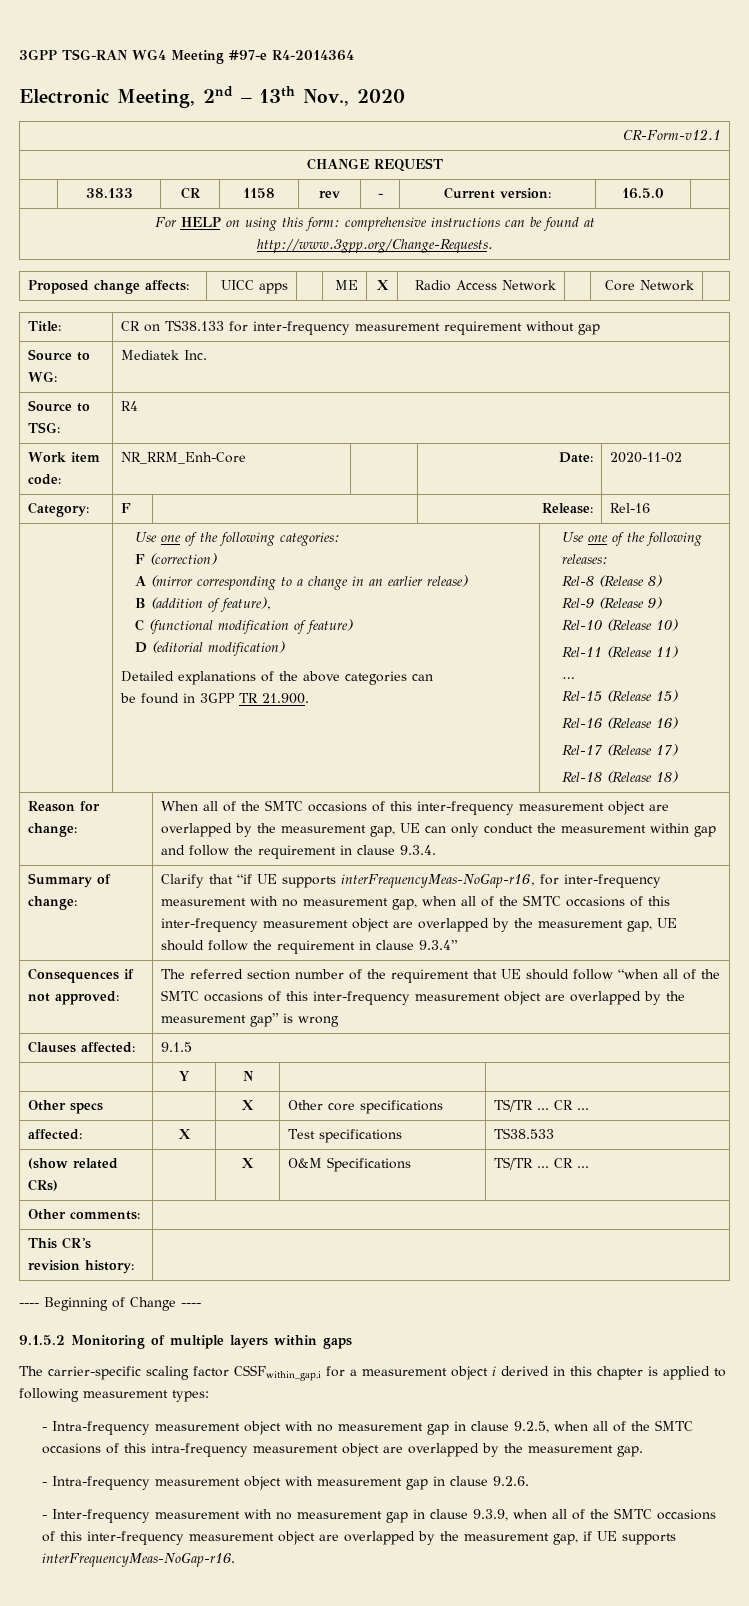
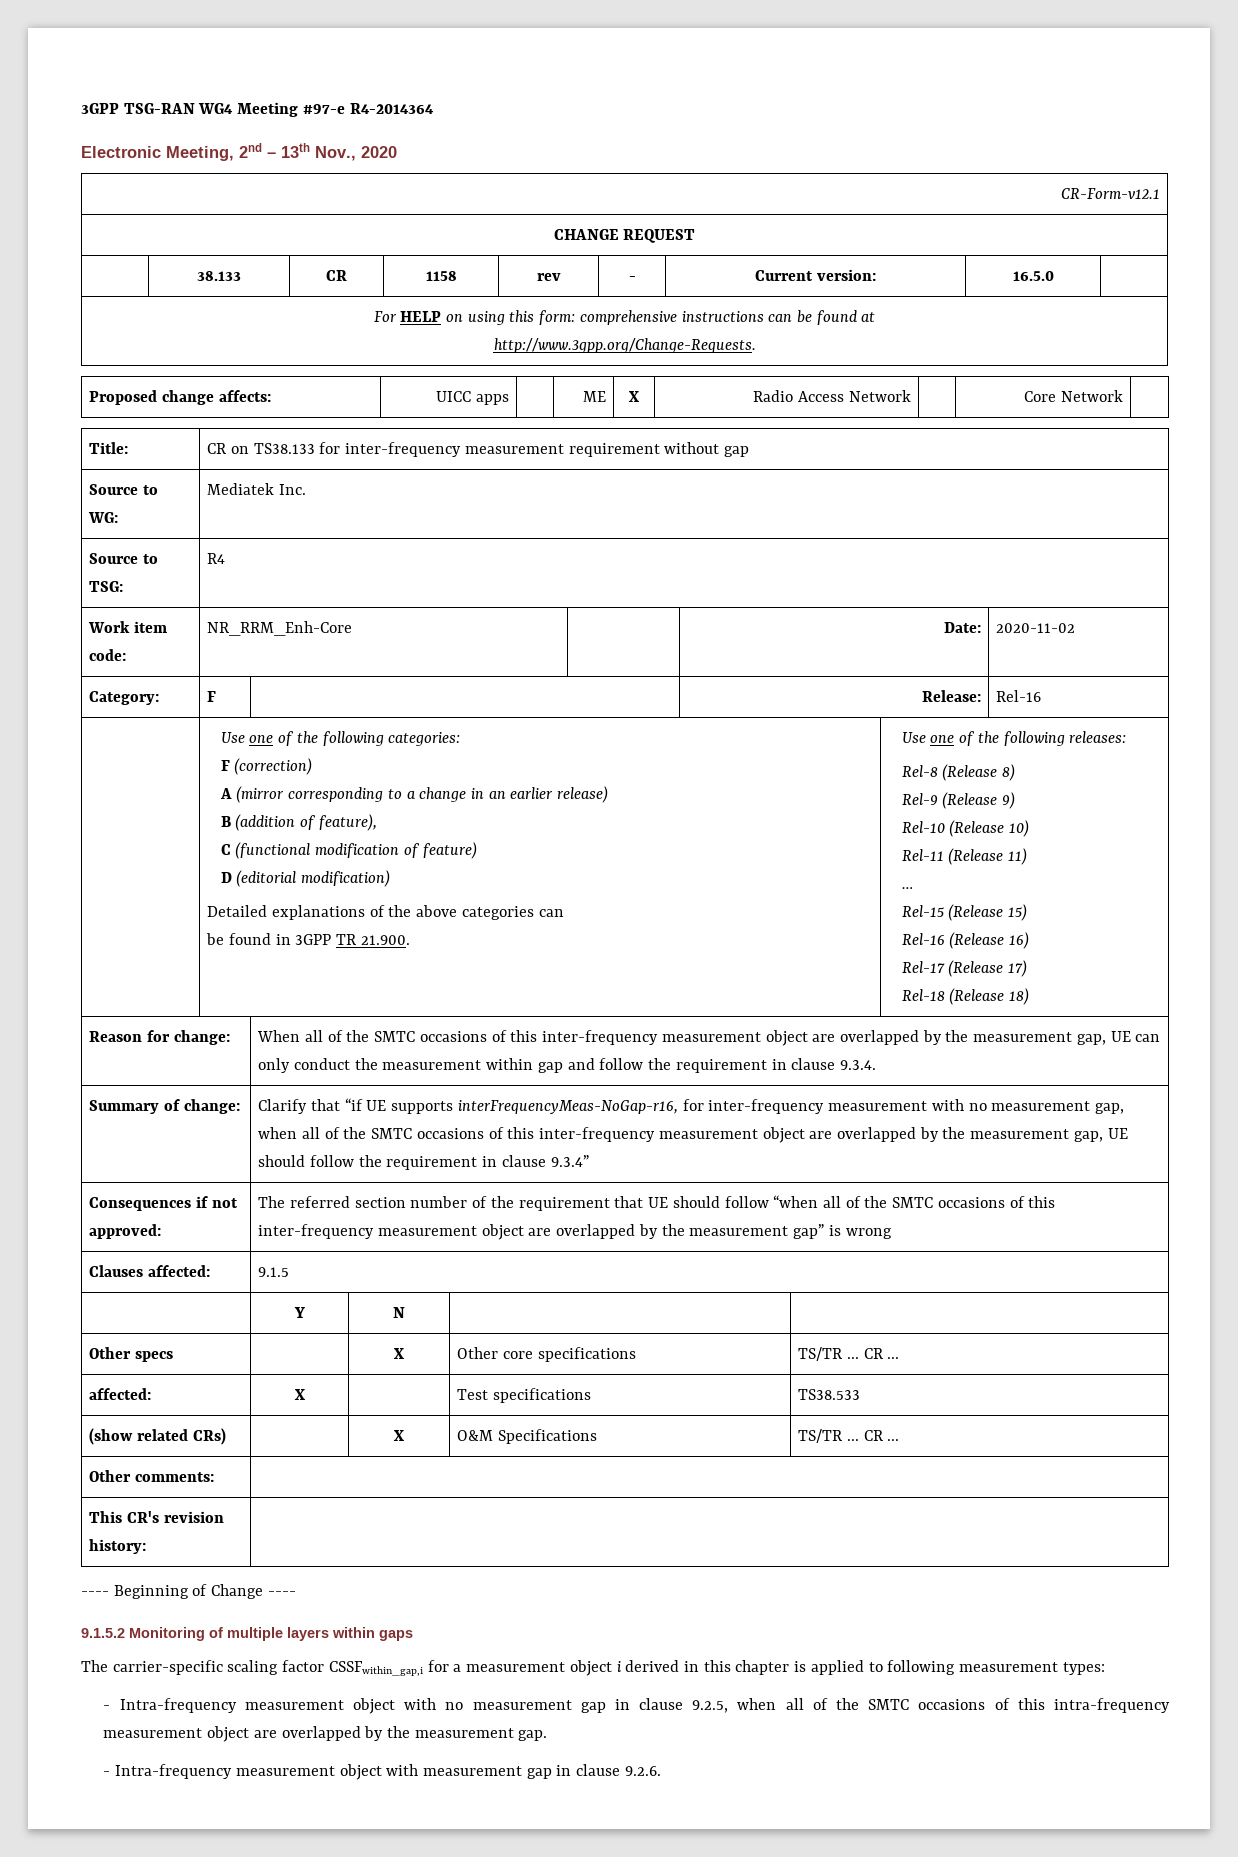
- - Inter-frequency measurement with no measurement gap in clause 9.3.9, when all of the SMTC occasions of this inter-frequency measurement object are overlapped by the measurement gap, if UE supports interFrequencyMeas-NoGap-r16.

